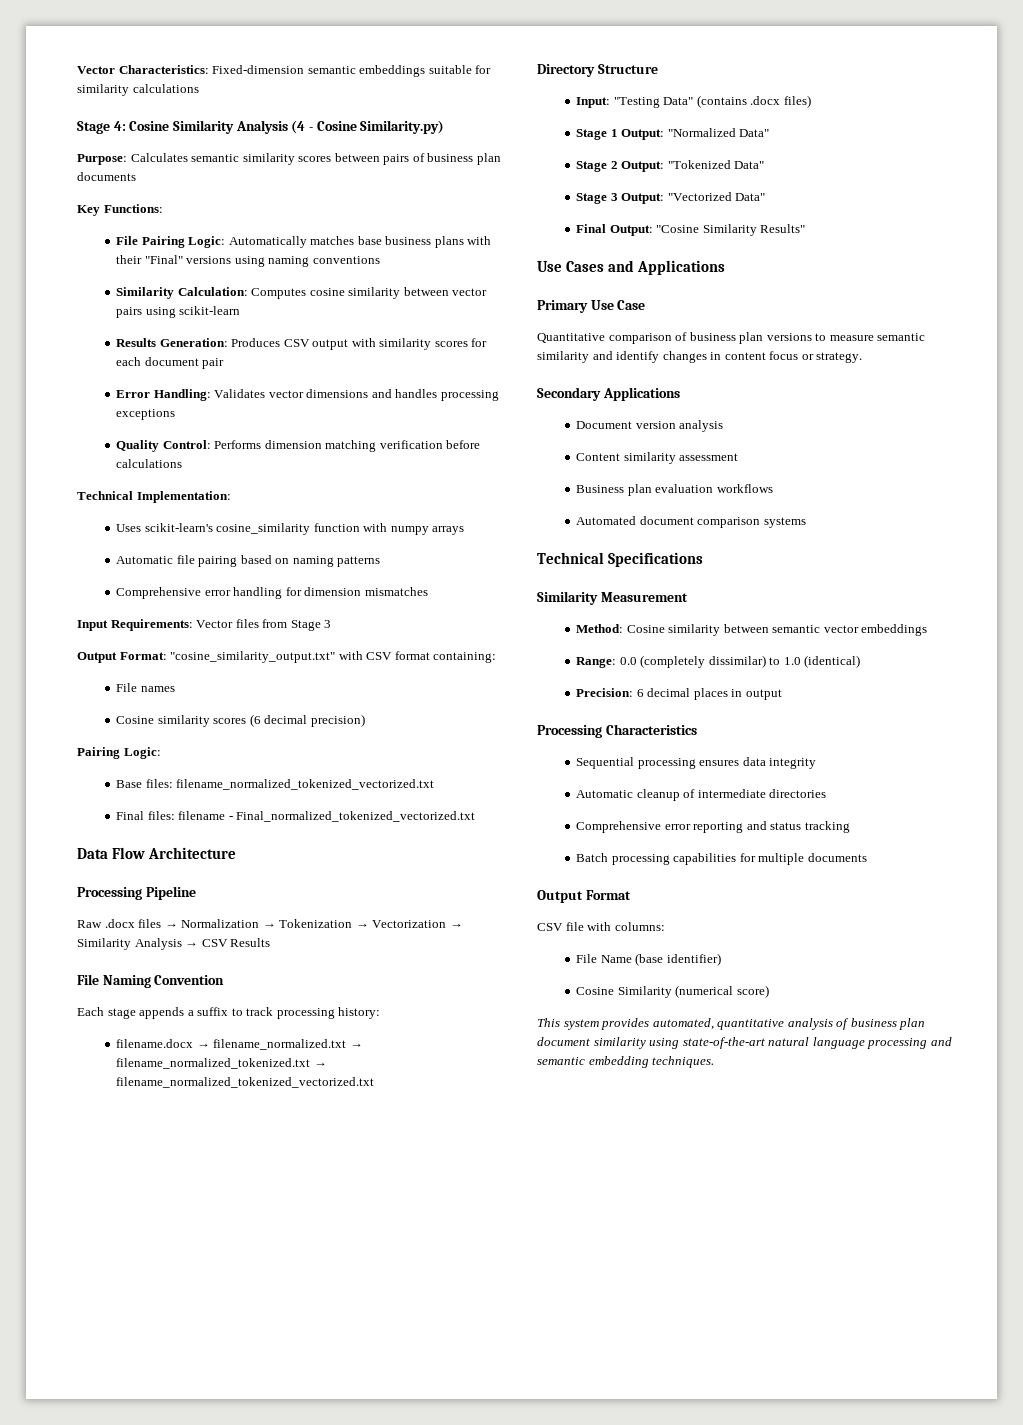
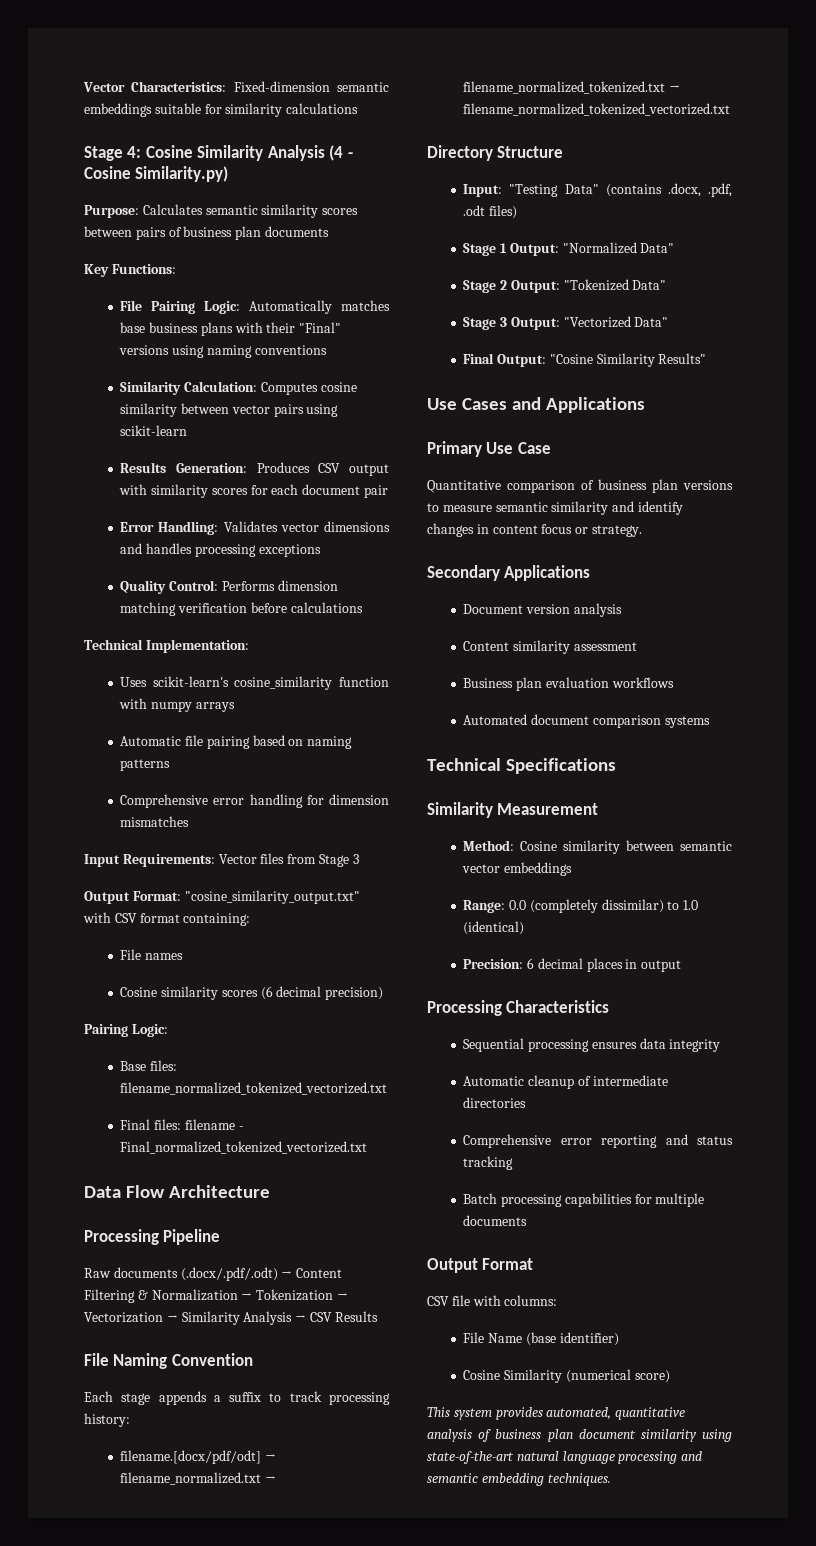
- Raw .docx files → Normalization → Tokenization → Vectorization → Similarity Analysis → CSV Results
+ Raw documents (.docx/.pdf/.odt) → Content Filtering & Normalization → Tokenization → Vectorization → Similarity Analysis → CSV Results
- filename.docx → filename_normalized.txt → filename_normalized_tokenized.txt → filename_normalized_tokenized_vectorized.txt
+ filename.[docx/pdf/odt] → filename_normalized.txt → filename_normalized_tokenized.txt → filename_normalized_tokenized_vectorized.txt
- Input: "Testing Data" (contains .docx files)
+ Input: "Testing Data" (contains .docx, .pdf, .odt files)

